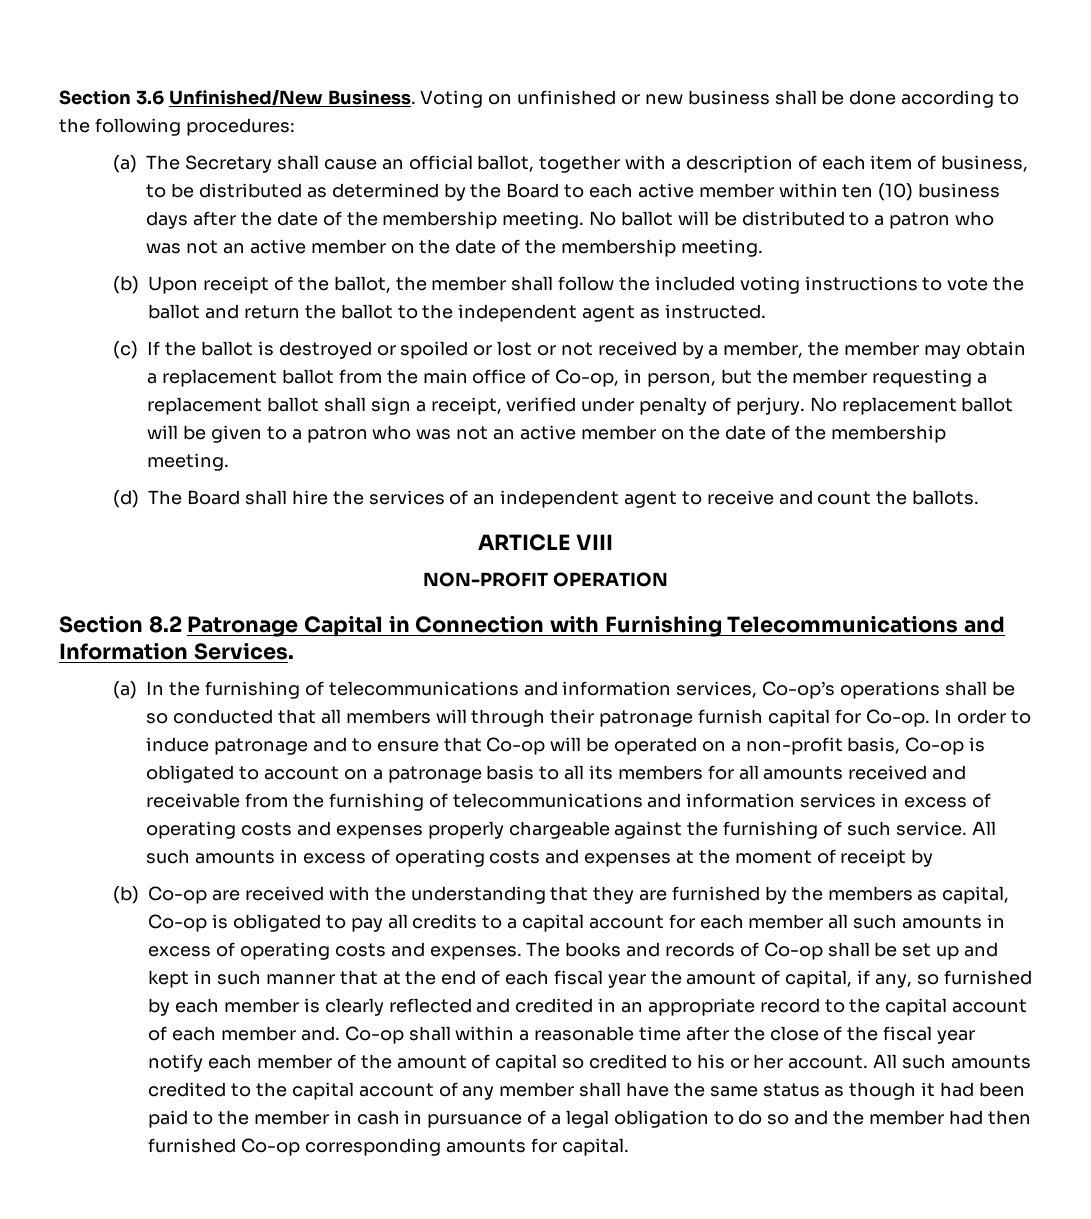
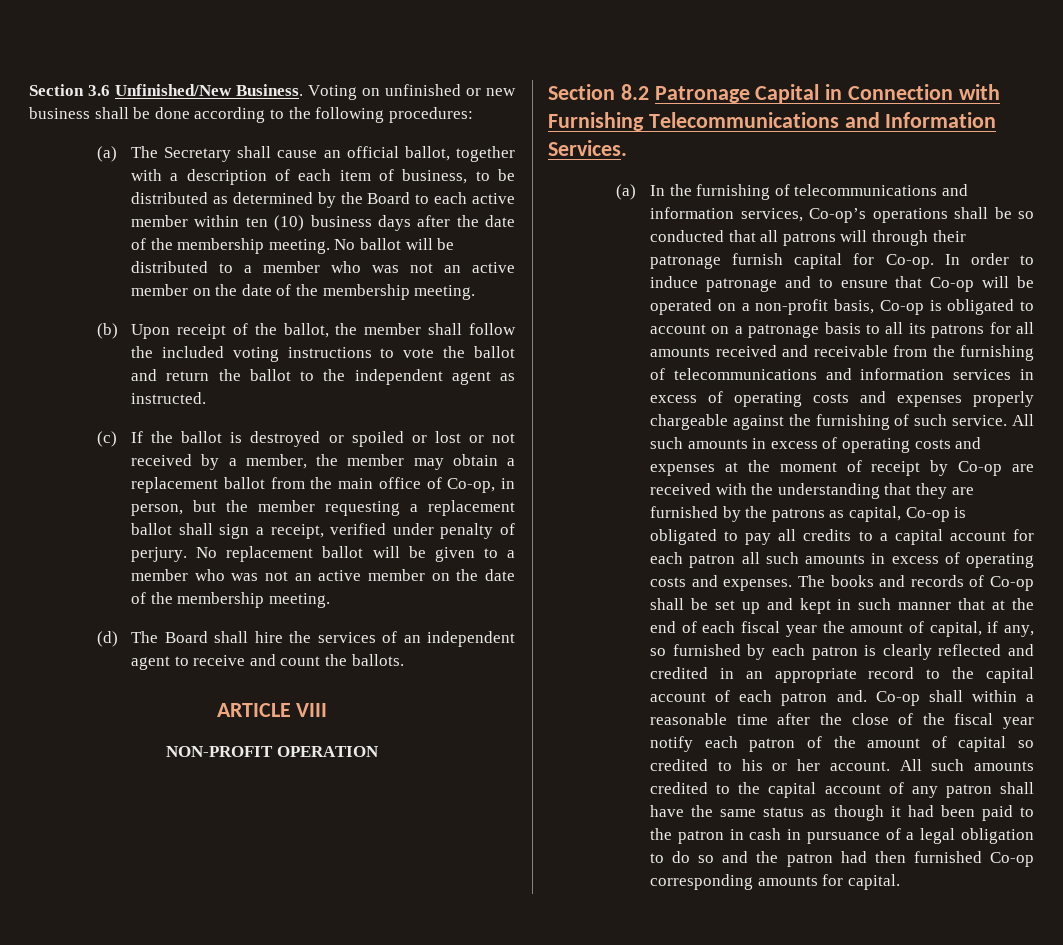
- No ballot will be distributed to a patron who was not an active member on the date of the membership meeting.
+ No ballot will be distributed to a member who was not an active member on the date of the membership meeting.
- No replacement ballot will be given to a patron who was not an active member on the date of the membership meeting.
+ No replacement ballot will be given to a member who was not an active member on the date of the membership meeting.
- (a) In the furnishing of telecommunications and information services, Co-op’s operations shall be so conducted that all members will through their patronage furnish capital for Co-op.
+ (a) In the furnishing of telecommunications and information services, Co-op’s operations shall be so conducted that all patrons will through their patronage furnish capital for Co-op.
- In order to induce patronage and to ensure that Co-op will be operated on a non-profit basis, Co-op is obligated to account on a patronage basis to all its members for all amounts received and receivable from the furnishing of telecommunications and information services in excess of operating costs and expenses properly chargeable against the furnishing of such service.
+ In order to induce patronage and to ensure that Co-op will be operated on a non-profit basis, Co-op is obligated to account on a patronage basis to all its patrons for all amounts received and receivable from the furnishing of telecommunications and information services in excess of operating costs and expenses properly chargeable against the furnishing of such service.
- All such amounts in excess of operating costs and expenses at the moment of receipt by
- (b) Co-op are received with the understanding that they are furnished by the members as capital, Co-op is obligated to pay all credits to a capital account for each member all such amounts in excess of operating costs and expenses.
+ All such amounts in excess of operating costs and expenses at the moment of receipt by Co-op are received with the understanding that they are furnished by the patrons as capital, Co-op is obligated to pay all credits to a capital account for each patron all such amounts in excess of operating costs and expenses.
- The books and records of Co-op shall be set up and kept in such manner that at the end of each fiscal year the amount of capital, if any, so furnished by each member is clearly reflected and credited in an appropriate record to the capital account of each member and.
+ The books and records of Co-op shall be set up and kept in such manner that at the end of each fiscal year the amount of capital, if any, so furnished by each patron is clearly reflected and credited in an appropriate record to the capital account of each patron and.
- Co-op shall within a reasonable time after the close of the fiscal year notify each member of the amount of capital so credited to his or her account.
+ Co-op shall within a reasonable time after the close of the fiscal year notify each patron of the amount of capital so credited to his or her account.
- All such amounts credited to the capital account of any member shall have the same status as though it had been paid to the member in cash in pursuance of a legal obligation to do so and the member had then furnished Co-op corresponding amounts for capital.
+ All such amounts credited to the capital account of any patron shall have the same status as though it had been paid to the patron in cash in pursuance of a legal obligation to do so and the patron had then furnished Co-op corresponding amounts for capital.

